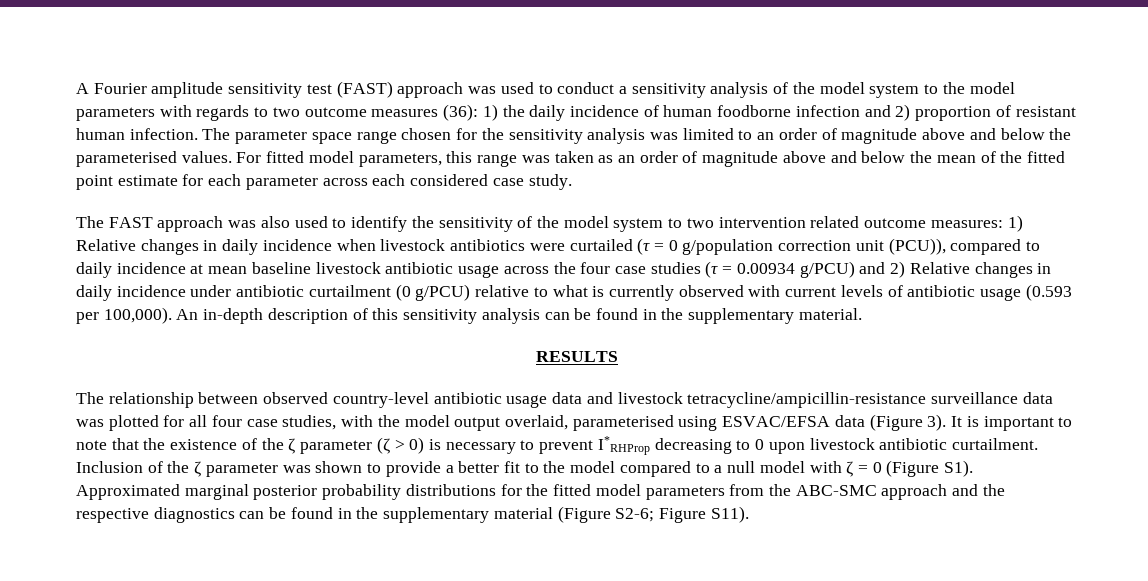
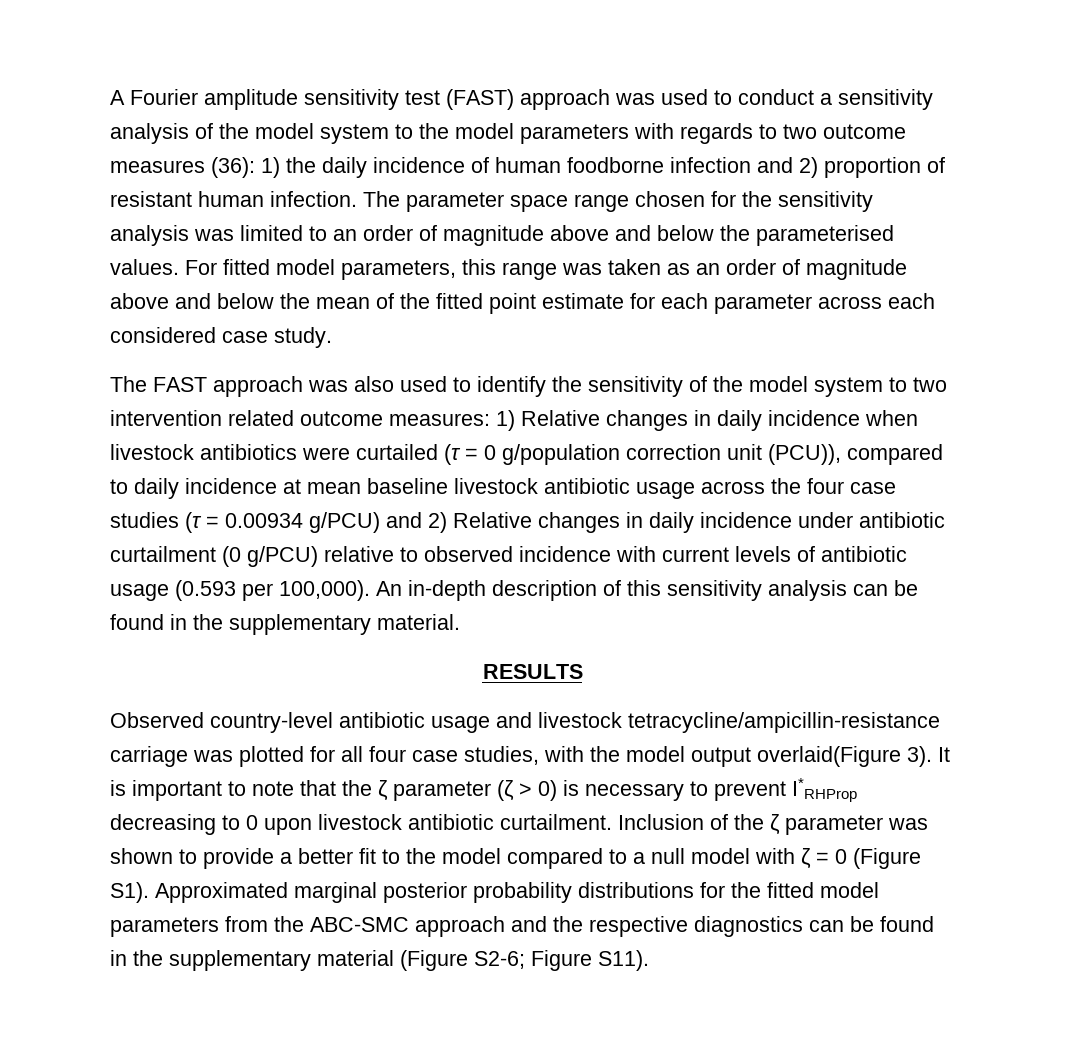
- 1) Relative changes in daily incidence when livestock antibiotics were curtailed (τ = 0 g/population correction unit (PCU)), compared to daily incidence at mean baseline livestock antibiotic usage across the four case studies (τ = 0.00934 g/PCU) and 2) Relative changes in daily incidence under antibiotic curtailment (0 g/PCU) relative to what is currently observed with current levels of antibiotic usage (0.593 per 100,000).
+ 1) Relative changes in daily incidence when livestock antibiotics were curtailed (τ = 0 g/population correction unit (PCU)), compared to daily incidence at mean baseline livestock antibiotic usage across the four case studies (τ = 0.00934 g/PCU) and 2) Relative changes in daily incidence under antibiotic curtailment (0 g/PCU) relative to observed incidence with current levels of antibiotic usage (0.593 per 100,000).
- The relationship between observed country-level antibiotic usage data and livestock tetracycline/ampicillin-resistance surveillance data was plotted for all four case studies, with the model output overlaid, parameterised using ESVAC/EFSA data (Figure 3).
+ Observed country-level antibiotic usage and livestock tetracycline/ampicillin-resistance carriage was plotted for all four case studies, with the model output overlaid(Figure 3).
- It is important to note that the existence of the ζ parameter (ζ > 0) is necessary to prevent I*RHProp decreasing to 0 upon livestock antibiotic curtailment.
+ It is important to note that the ζ parameter (ζ > 0) is necessary to prevent I*RHProp decreasing to 0 upon livestock antibiotic curtailment.

